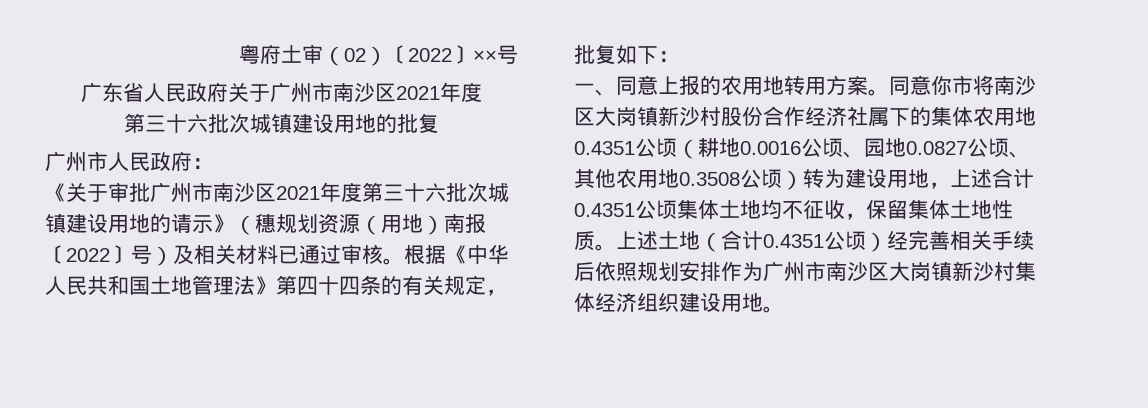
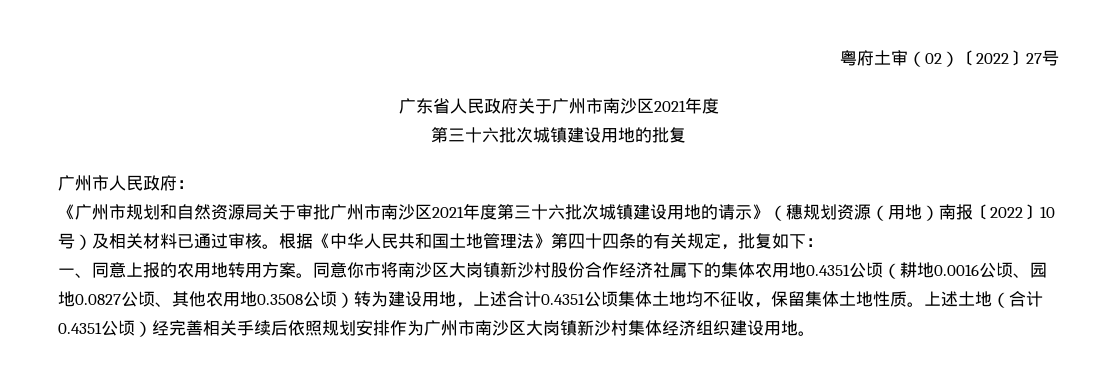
- 粤府土审（02）〔2022〕××号
+ 粤府土审（02）〔2022〕27号
- 《关于审批广州市南沙区2021年度第三十六批次城镇建设用地的请示》（穗规划资源（用地）南报〔2022〕号）及相关材料已通过审核。
+ 《广州市规划和自然资源局关于审批广州市南沙区2021年度第三十六批次城镇建设用地的请示》（穗规划资源（用地）南报〔2022〕10号）及相关材料已通过审核。

